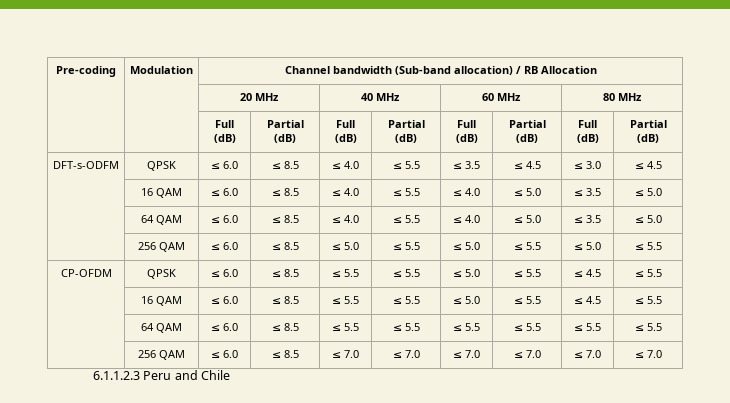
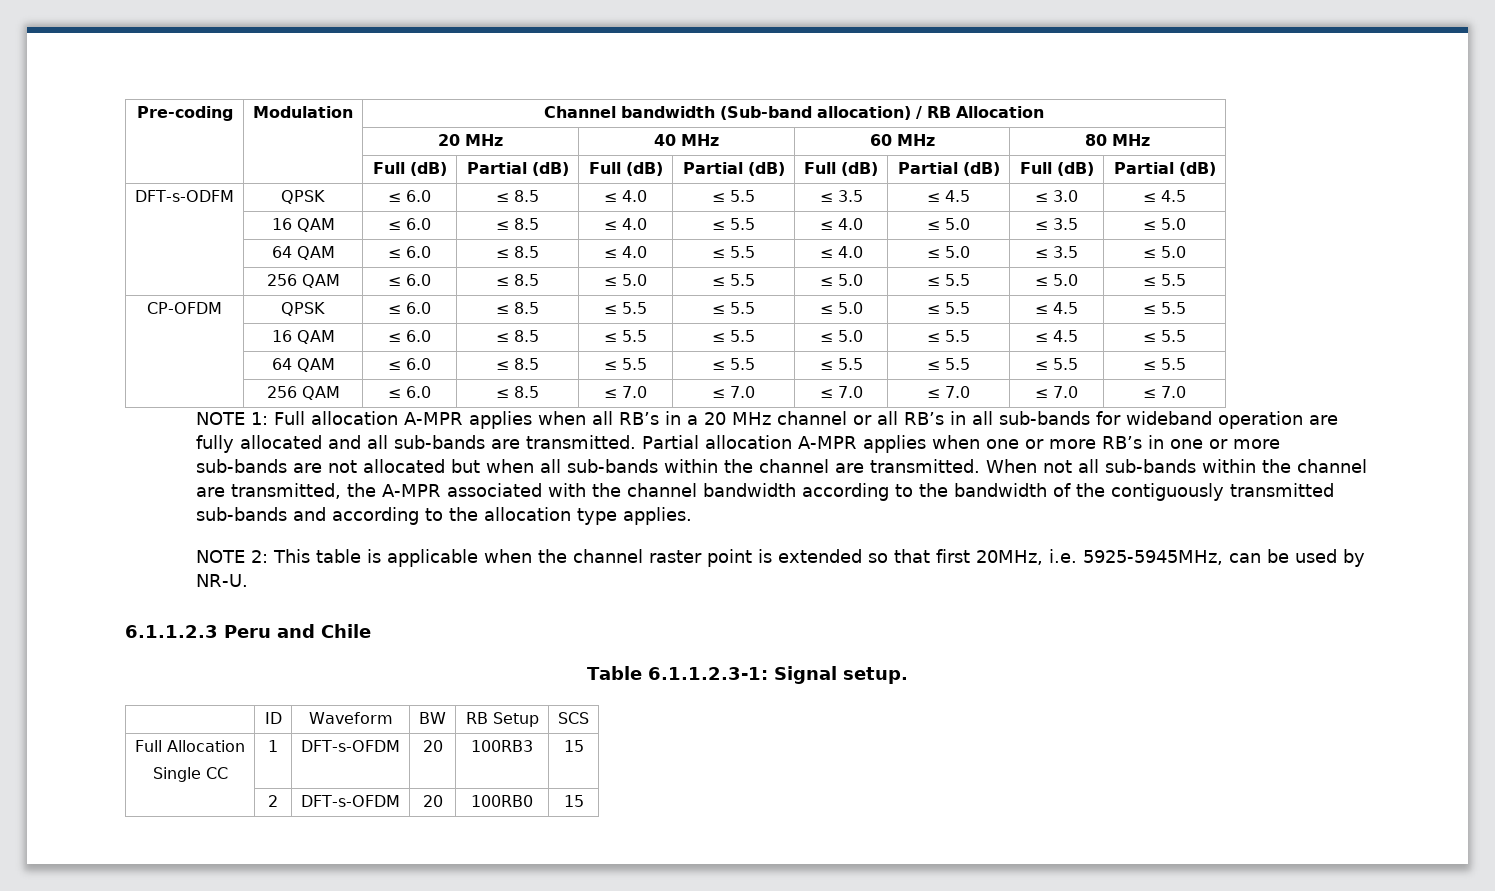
+ NOTE 1: Full allocation A-MPR applies when all RB’s in a 20 MHz channel or all RB’s in all sub-bands for wideband operation are fully allocated and all sub-bands are transmitted. Partial allocation A-MPR applies when one or more RB’s in one or more sub-bands are not allocated but when all sub-bands within the channel are transmitted. When not all sub-bands within the channel are transmitted, the A-MPR associated with the channel bandwidth according to the bandwidth of the contiguously transmitted sub-bands and according to the allocation type applies.
+ NOTE 2: This table is applicable when the channel raster point is extended so that first 20MHz, i.e. 5925-5945MHz, can be used by NR-U.
  6.1.1.2.3 Peru and Chile
+ Table 6.1.1.2.3-1: Signal setup.
+ | ID | Waveform | BW | RB Setup | SCS
+ Full Allocation
+ Single CC | 1 | DFT-s-OFDM | 20 | 100RB3 | 15
+ | 2 | DFT-s-OFDM | 20 | 100RB0 | 15

